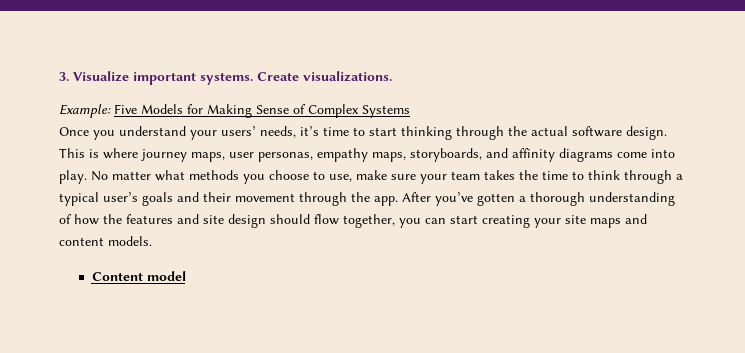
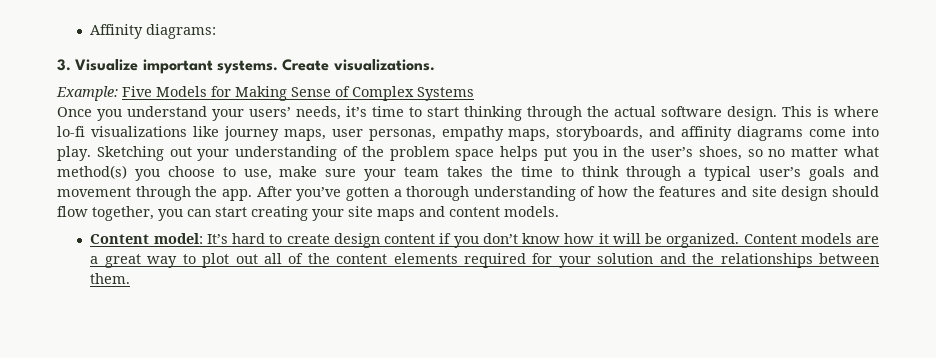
+ Affinity diagrams:
- This is where journey maps, user personas, empathy maps, storyboards, and affinity diagrams come into play.
+ This is where lo-fi visualizations like journey maps, user personas, empathy maps, storyboards, and affinity diagrams come into play.
- No matter what methods you choose to use, make sure your team takes the time to think through a typical user’s goals and their movement through the app.
+ Sketching out your understanding of the problem space helps put you in the user’s shoes, so no matter what method(s) you choose to use, make sure your team takes the time to think through a typical user’s goals and movement through the app.
- Content model
+ Content model: It’s hard to create design content if you don’t know how it will be organized. Content models are a great way to plot out all of the content elements required for your solution and the relationships between them.

